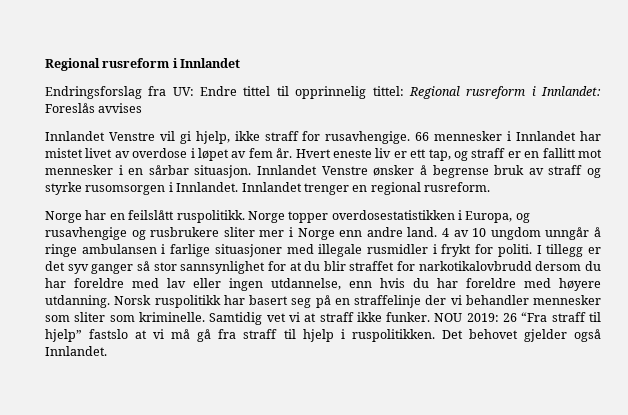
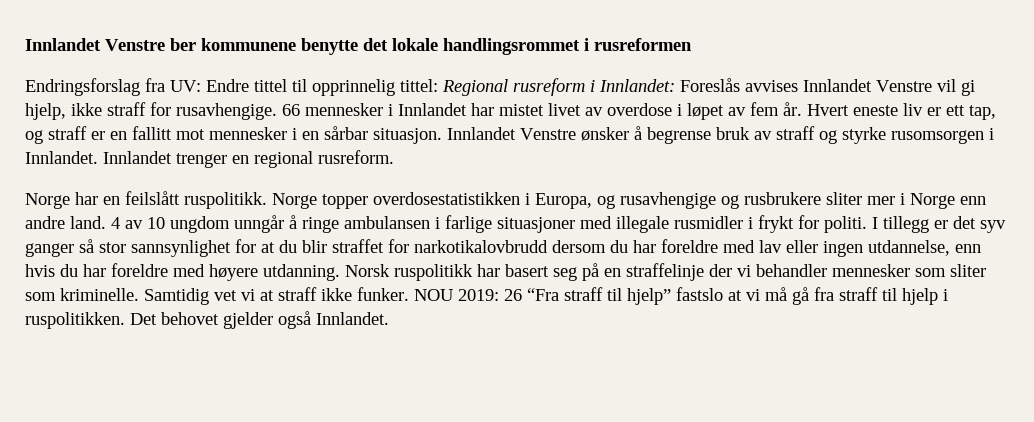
- Regional rusreform i Innlandet
+ Innlandet Venstre ber kommunene benytte det lokale handlingsrommet i rusreformen
- Endringsforslag fra UV: Endre tittel til opprinnelig tittel: Regional rusreform i Innlandet: Foreslås avvises
- Innlandet Venstre vil gi hjelp, ikke straff for rusavhengige.
+ Endringsforslag fra UV: Endre tittel til opprinnelig tittel: Regional rusreform i Innlandet: Foreslås avvises Innlandet Venstre vil gi hjelp, ikke straff for rusavhengige.

